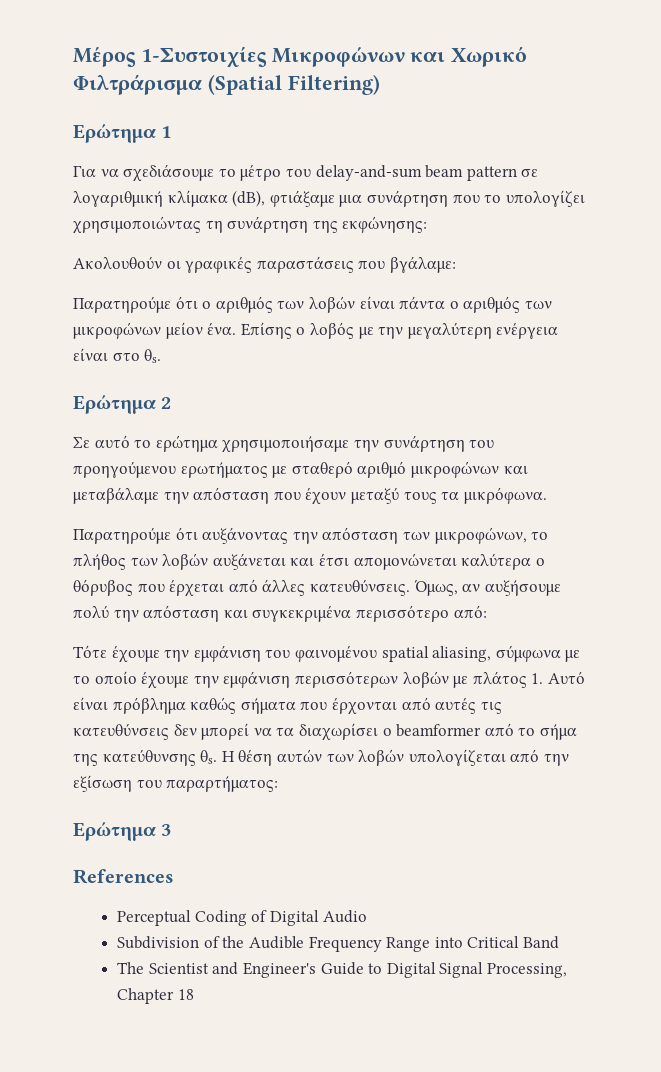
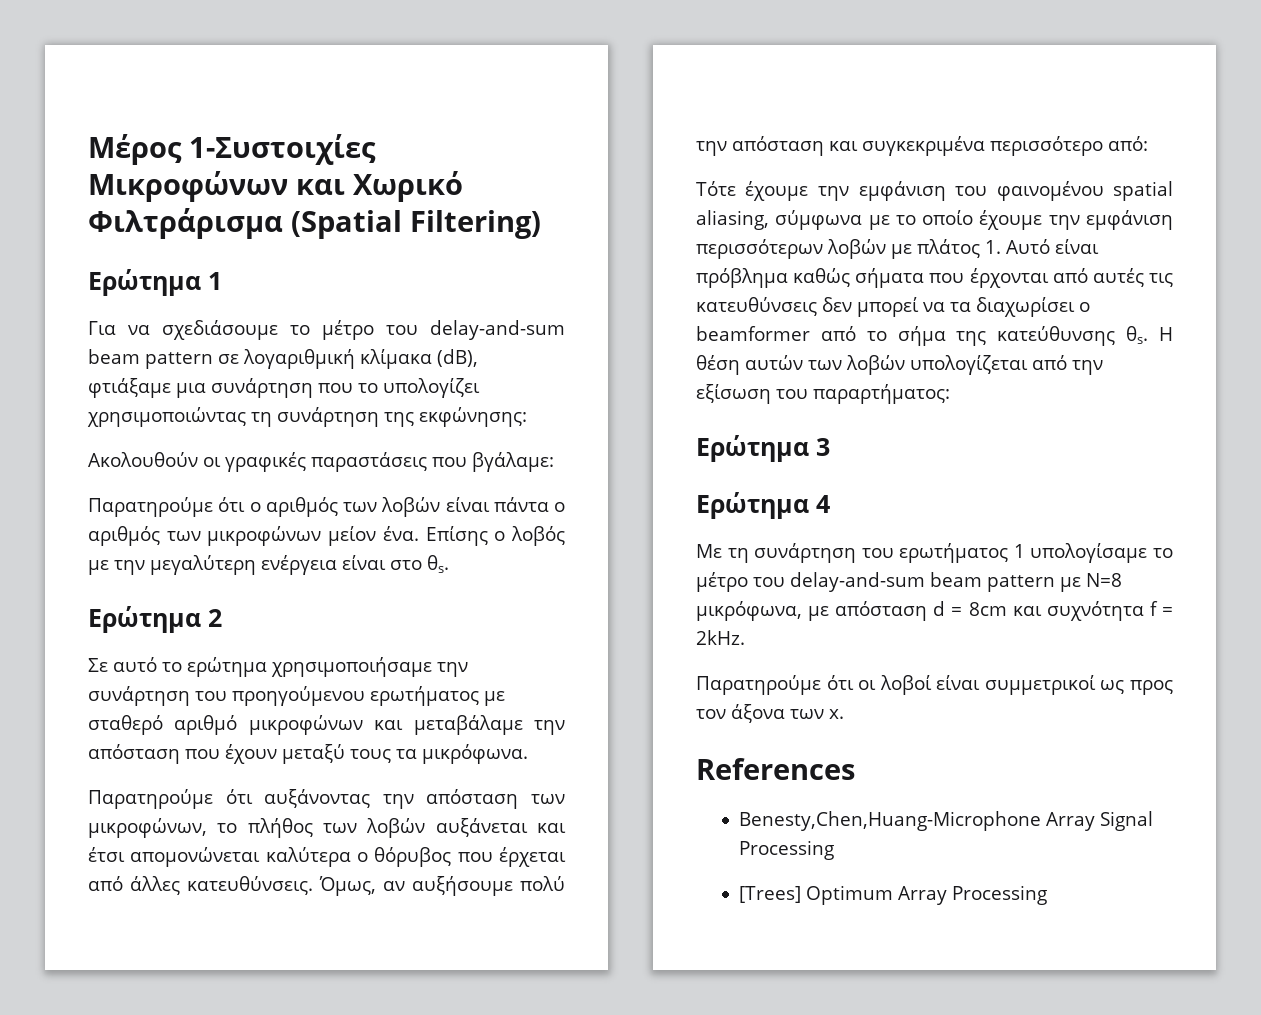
+ Ερώτημα 4
+ Με τη συνάρτηση του ερωτήματος 1 υπολογίσαμε το µέτρο του delay-and-sum beam pattern με N=8 μικρόφωνα, µε απόσταση d = 8cm και συχνότητα f = 2kHz.
+ Παρατηρούμε ότι οι λοβοί είναι συμμετρικοί ως προς τον άξονα των x.
  References
- Perceptual Coding of Digital Audio
- Subdivision of the Audible Frequency Range into Critical Band
- The Scientist and Engineer's Guide to Digital Signal Processing, Chapter 18
+ Benesty,Chen,Huang-Microphone Array Signal Processing
+ [Trees] Optimum Array Processing

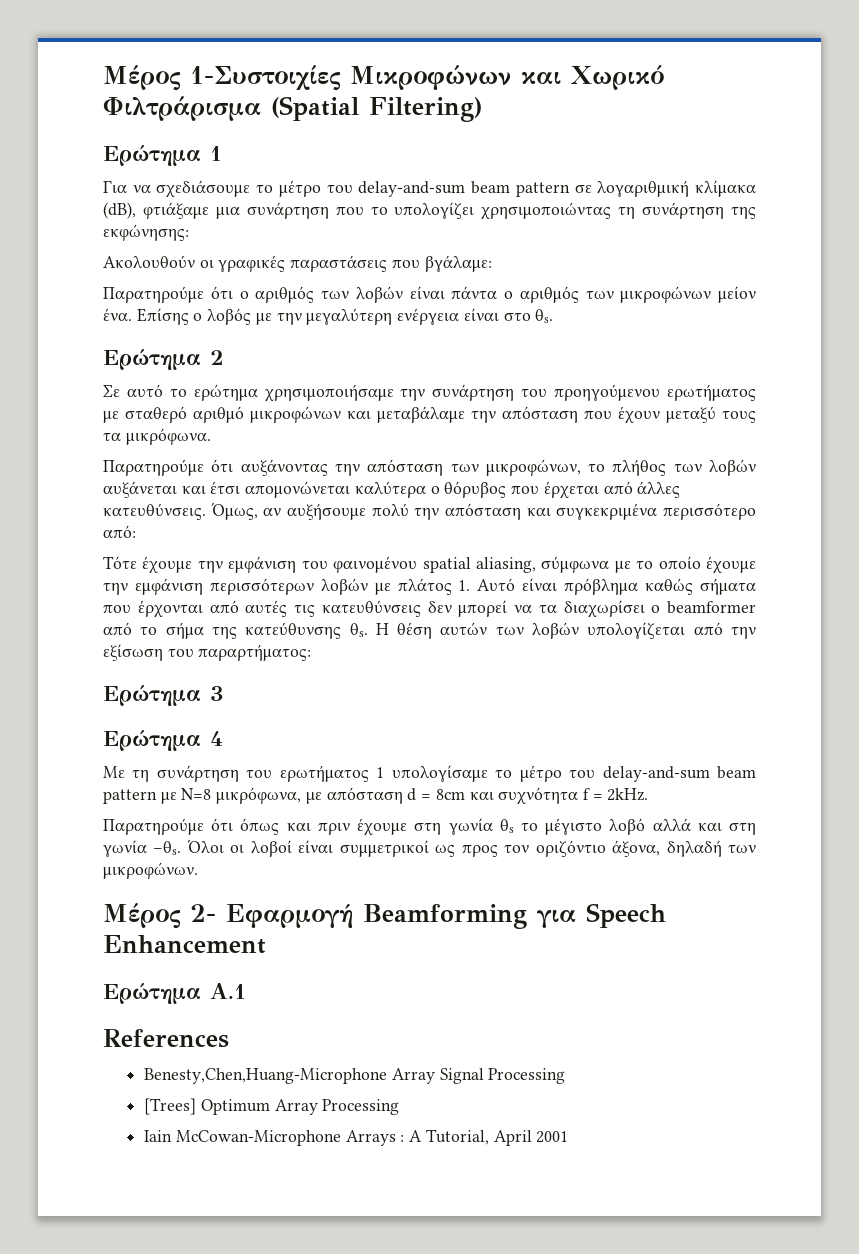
- Παρατηρούμε ότι οι λοβοί είναι συμμετρικοί ως προς τον άξονα των x.
+ Παρατηρούμε ότι όπως και πριν έχουμε στη γωνία θs το μέγιστο λοβό αλλά και στη γωνία –θs. Όλοι οι λοβοί είναι συμμετρικοί ως προς τον οριζόντιο άξονα, δηλαδή των μικροφώνων.
+ Μέρος 2- Εφαρμογή Beamforming για Speech Enhancement
+ Ερώτημα Α.1
+ Iain McCowan-Microphone Arrays : A Tutorial, April 2001

